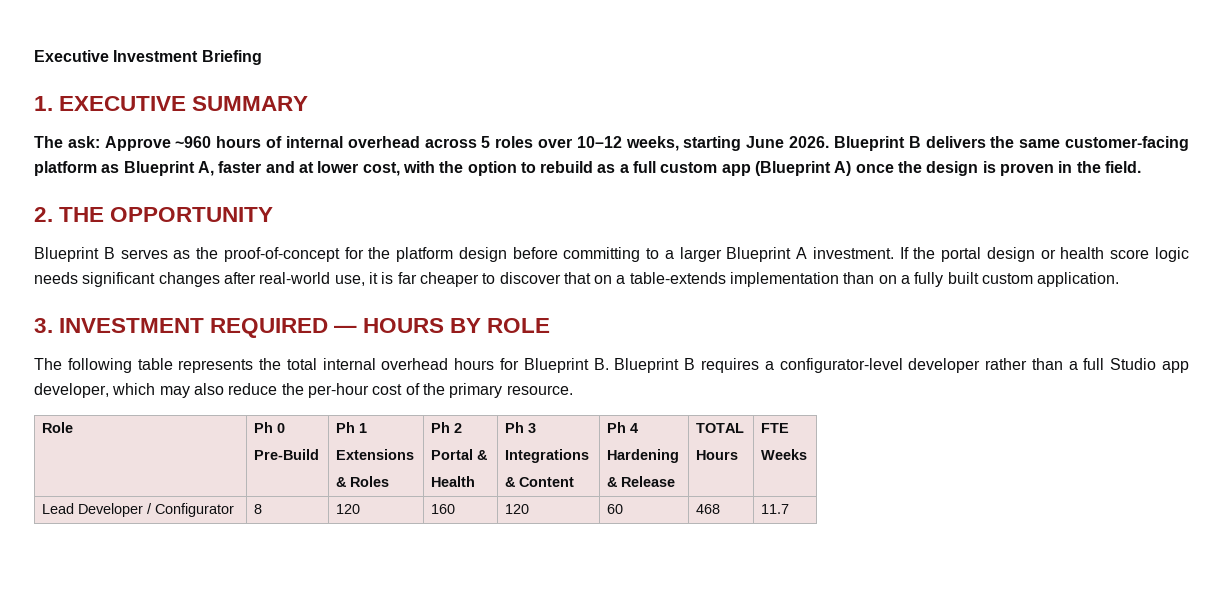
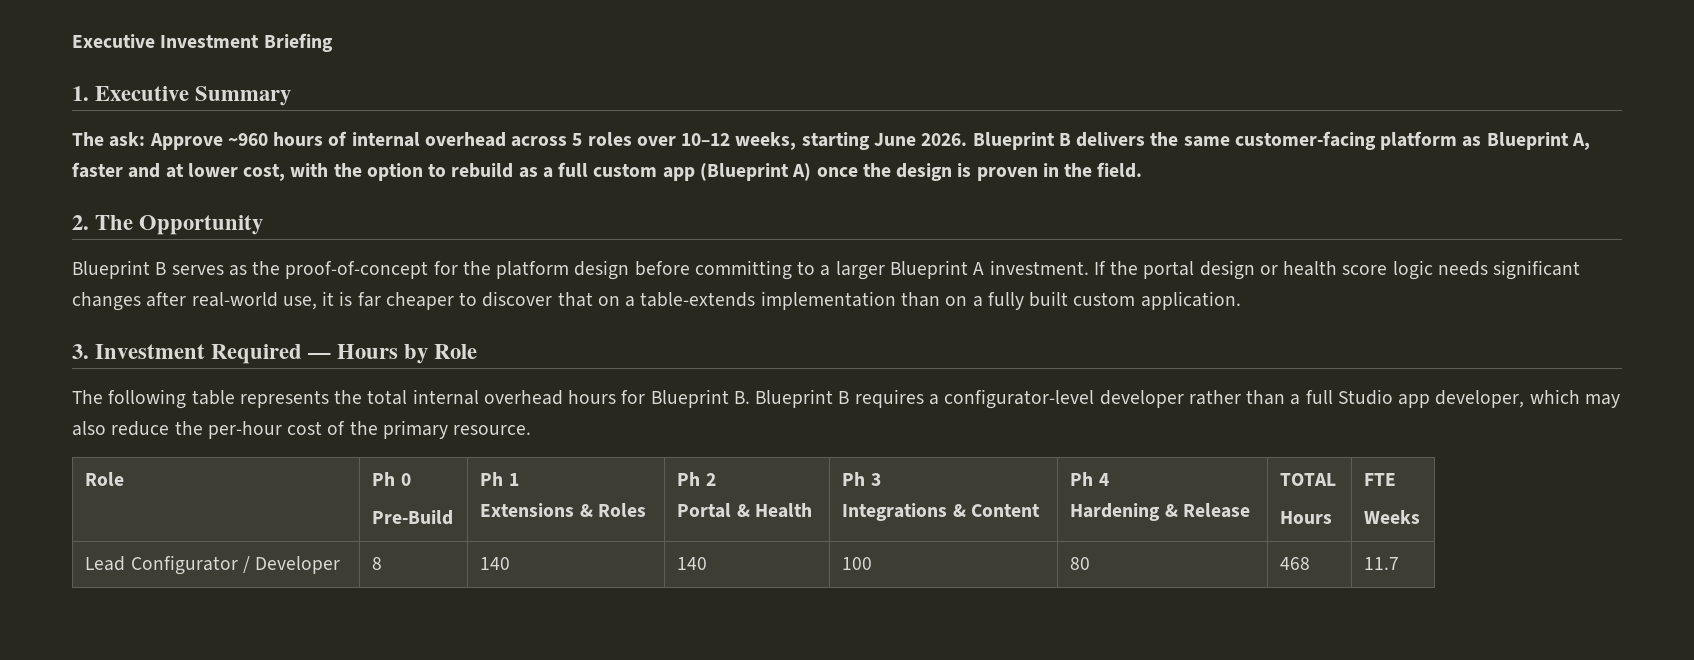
- 1. EXECUTIVE SUMMARY
+ 1. Executive Summary
- 2. THE OPPORTUNITY
+ 2. The Opportunity
- 3. INVESTMENT REQUIRED — HOURS BY ROLE
+ 3. Investment Required — Hours by Role
  Role | Ph 0
  Pre-Build | Ph 1
- Extensions
- & Roles | Ph 2
- Portal &
- Health | Ph 3
- Integrations
- & Content | Ph 4
- Hardening
- & Release | TOTAL
+ Extensions & Roles | Ph 2
+ Portal & Health | Ph 3
+ Integrations & Content | Ph 4
+ Hardening & Release | TOTAL
- Lead Developer / Configurator | 8 | 120 | 160 | 120 | 60 | 468 | 11.7
+ Lead Configurator / Developer | 8 | 140 | 140 | 100 | 80 | 468 | 11.7

